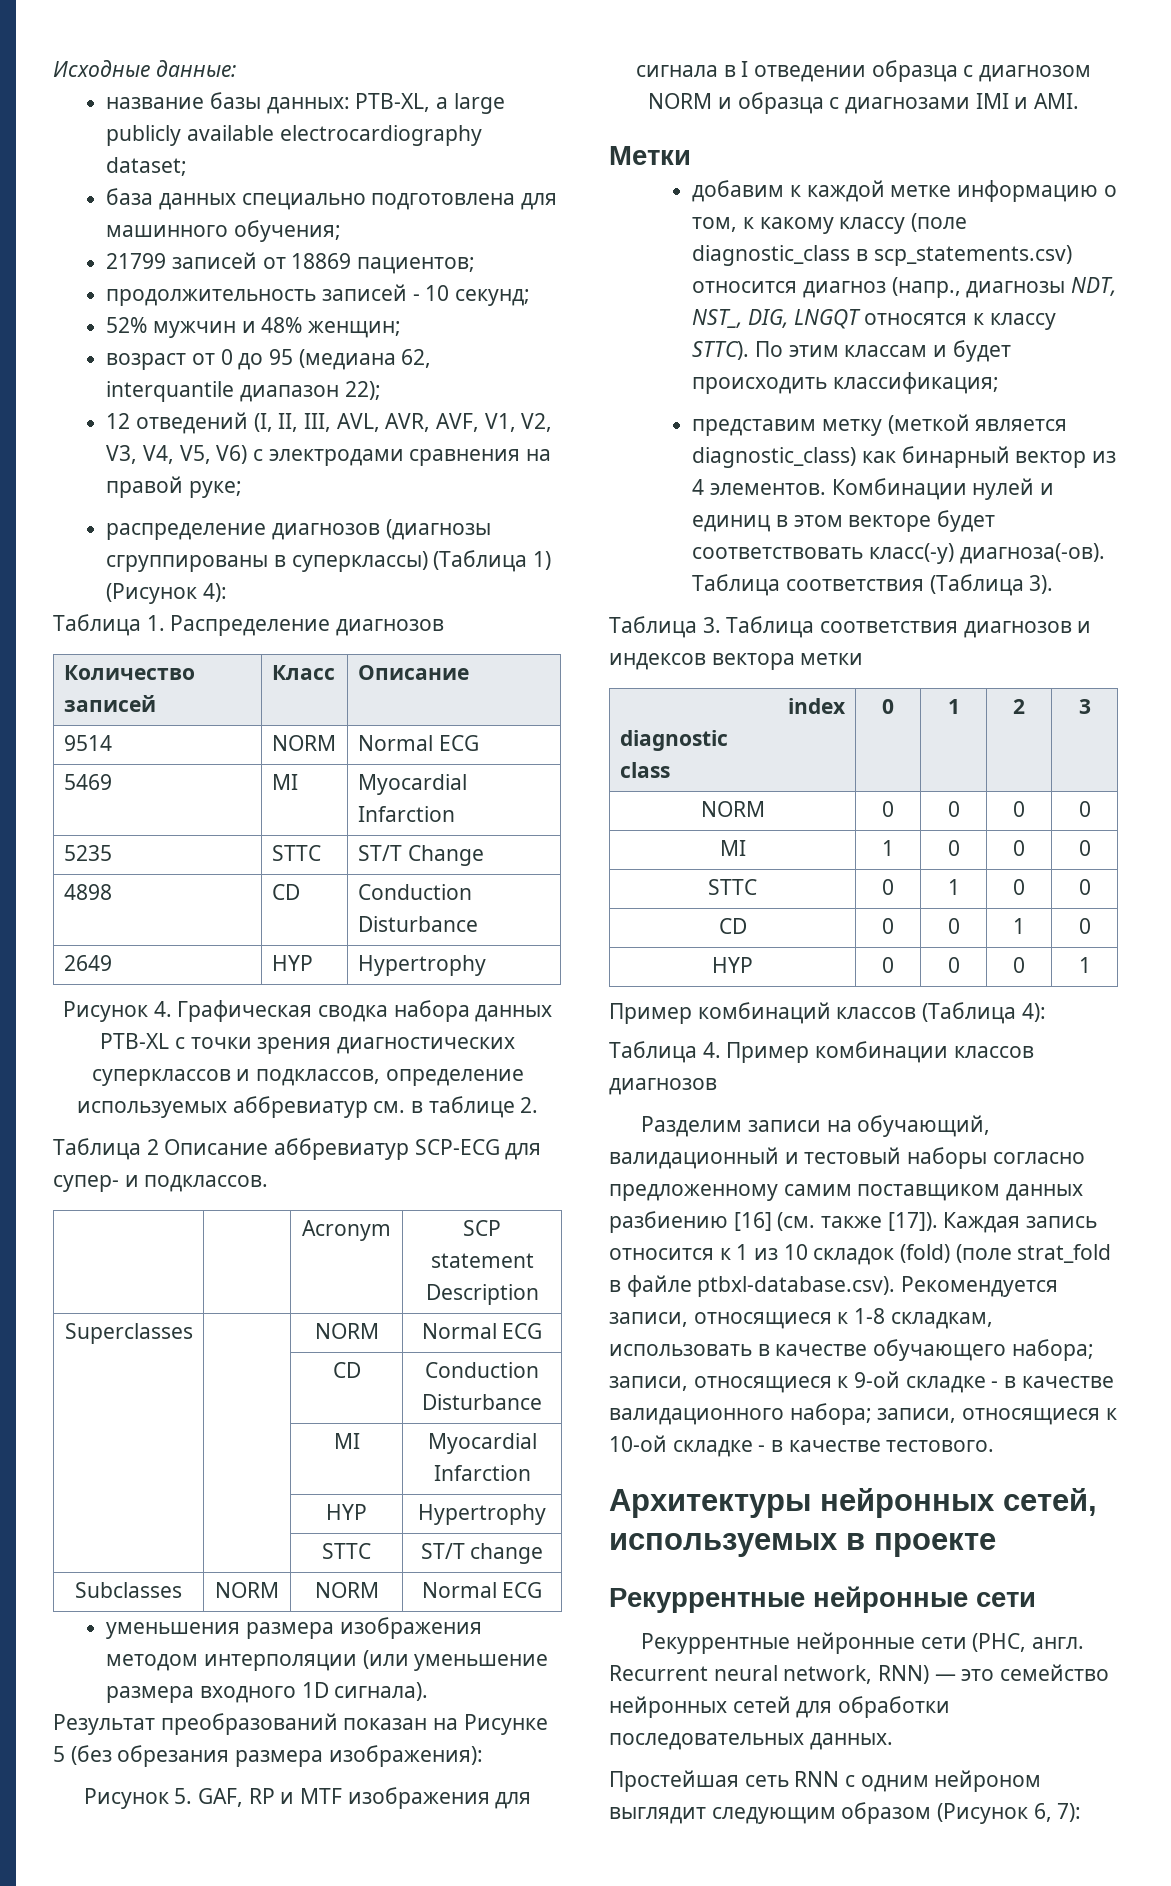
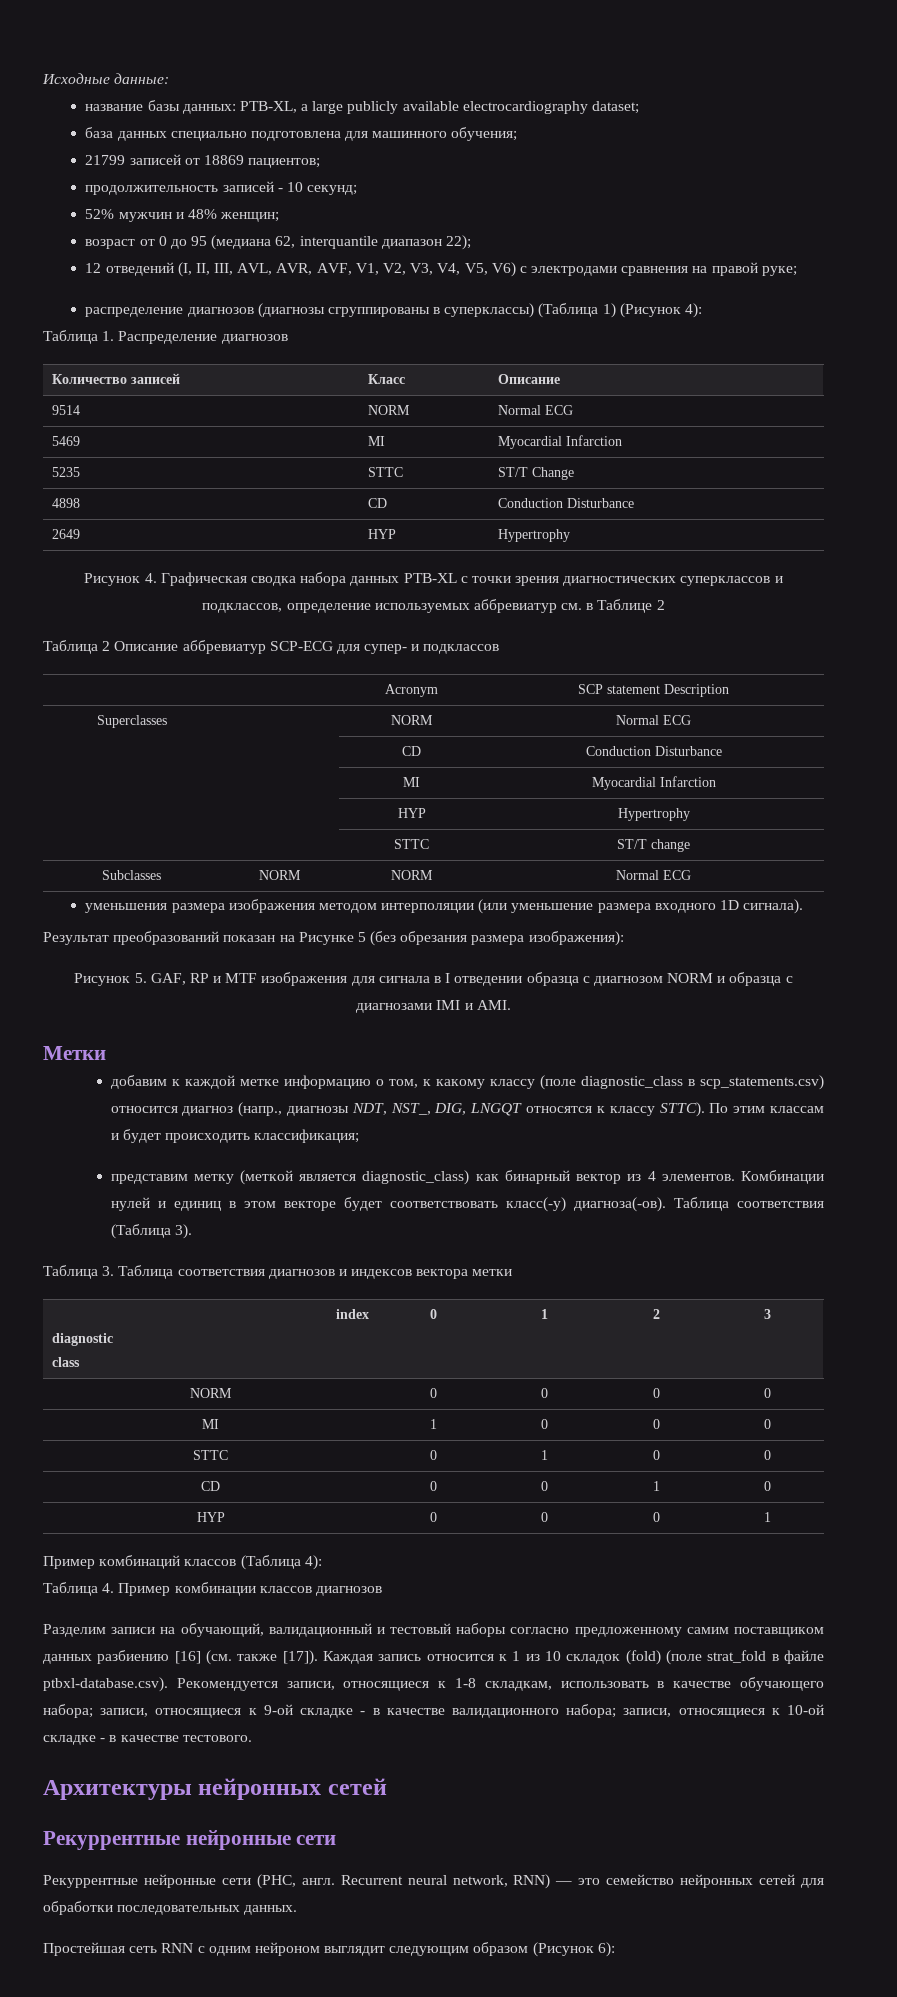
- Рисунок 4. Графическая сводка набора данных PTB-XL с точки зрения диагностических суперклассов и подклассов, определение используемых аббревиатур см. в таблице 2.
+ Рисунок 4. Графическая сводка набора данных PTB-XL с точки зрения диагностических суперклассов и подклассов, определение используемых аббревиатур см. в Таблице 2
- Таблица 2 Описание аббревиатур SCP-ECG для супер- и подклассов.
+ Таблица 2 Описание аббревиатур SCP-ECG для супер- и подклассов
- Архитектуры нейронных сетей, используемых в проекте
+ Архитектуры нейронных сетей
- Простейшая сеть RNN с одним нейроном выглядит следующим образом (Рисунок 6, 7):
+ Простейшая сеть RNN с одним нейроном выглядит следующим образом (Рисунок 6):

